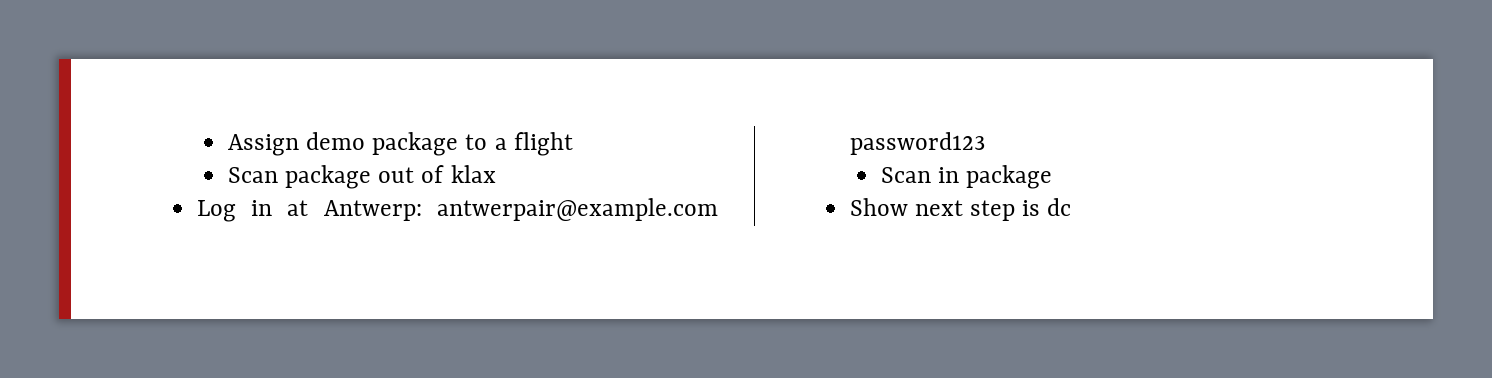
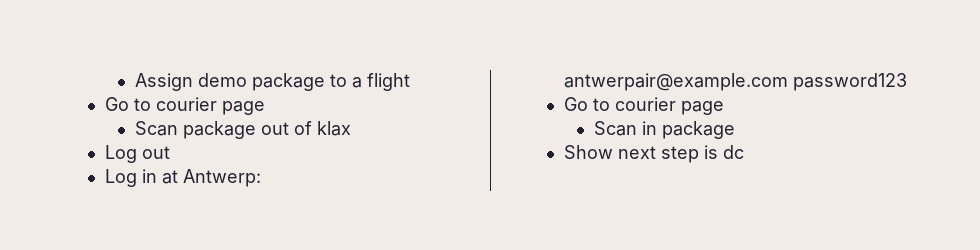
  Assign demo package to a flight
+ Go to courier page
+ Log out
  Log in at Antwerp: antwerpair@example.com password123
+ Go to courier page

